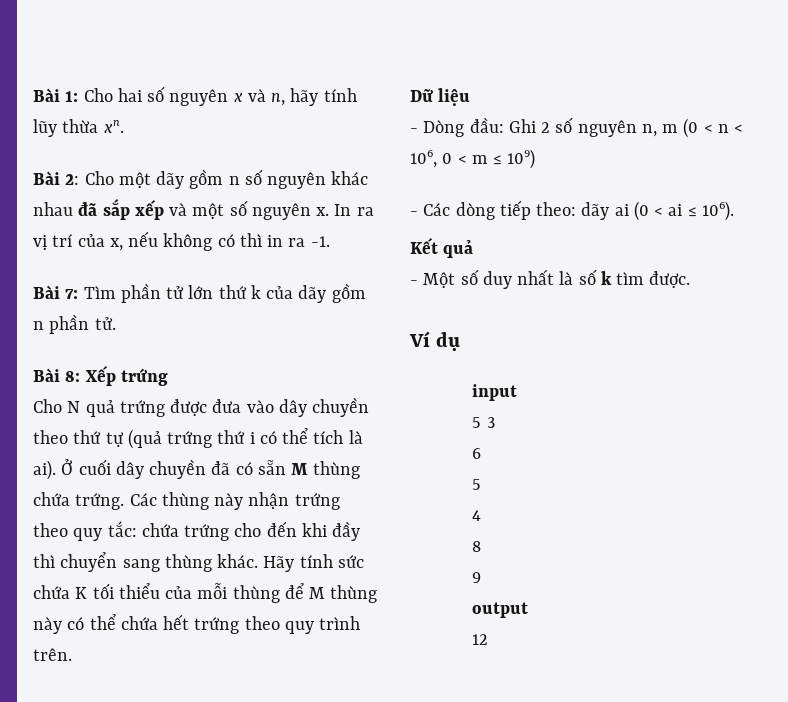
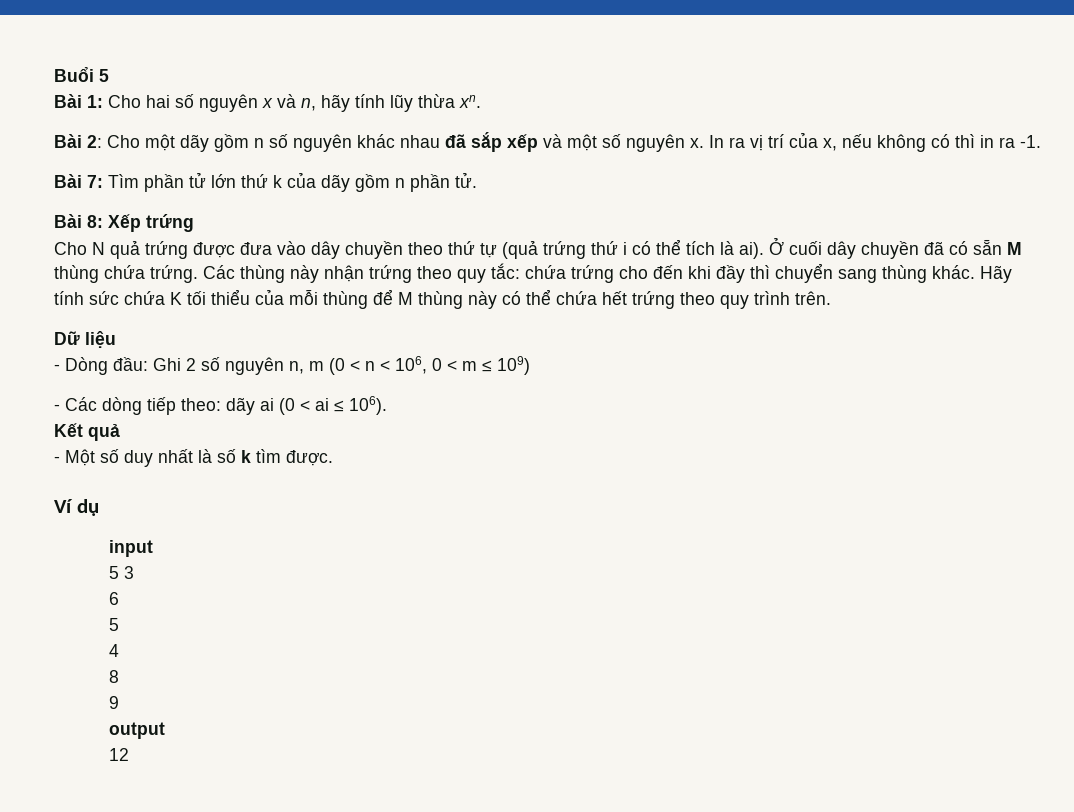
+ Buổi 5

